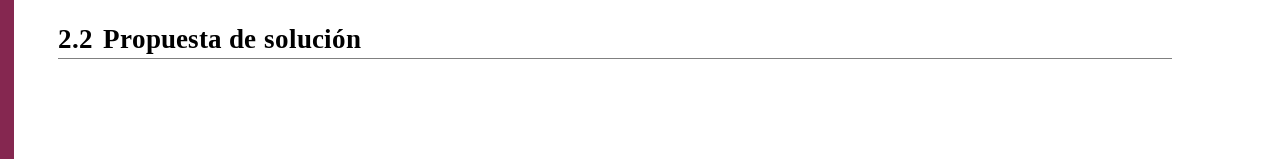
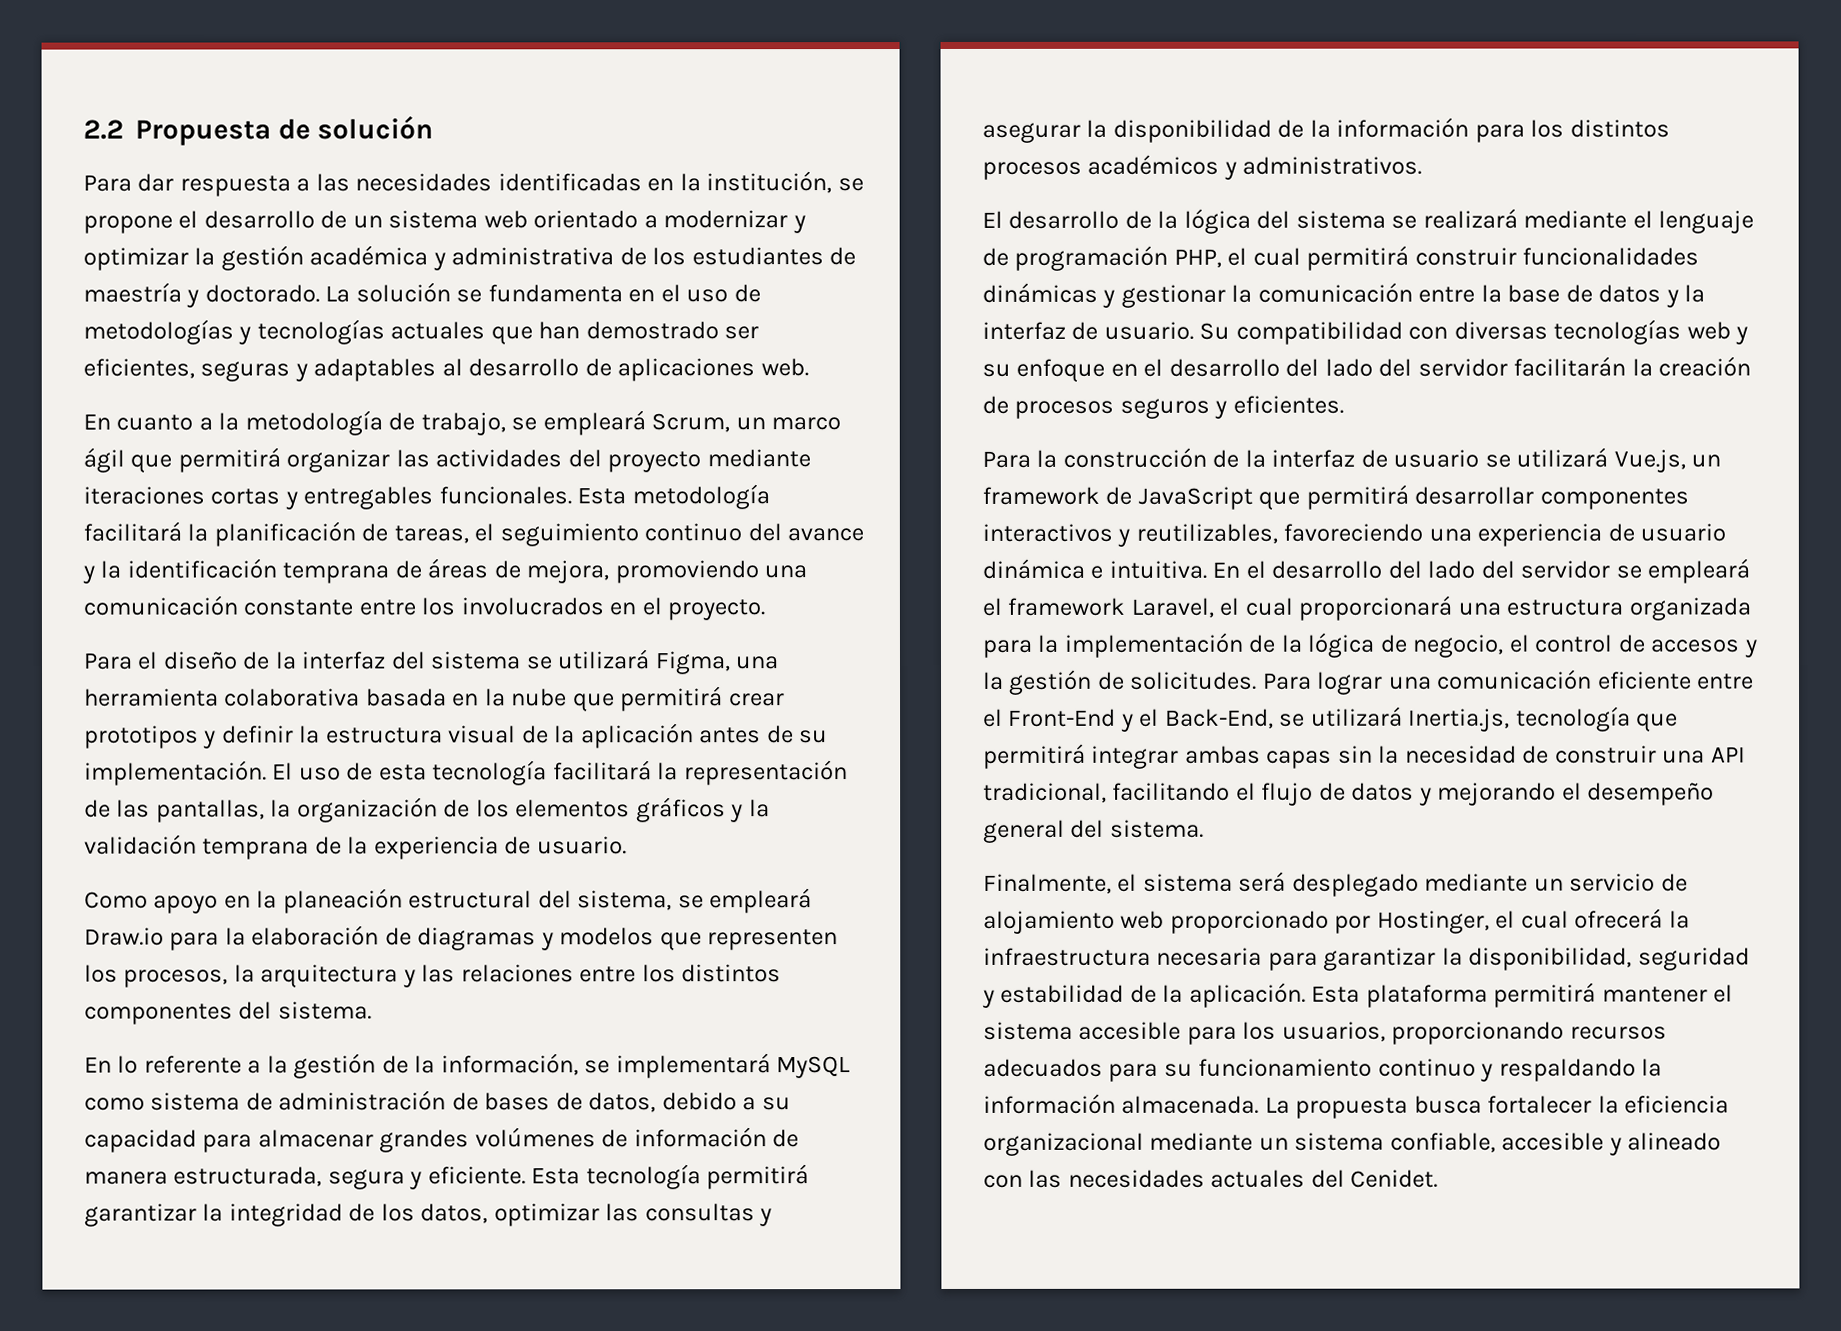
+ Para dar respuesta a las necesidades identificadas en la institución, se propone el desarrollo de un sistema web orientado a modernizar y optimizar la gestión académica y administrativa de los estudiantes de maestría y doctorado. La solución se fundamenta en el uso de metodologías y tecnologías actuales que han demostrado ser eficientes, seguras y adaptables al desarrollo de aplicaciones web.
+ En cuanto a la metodología de trabajo, se empleará Scrum, un marco ágil que permitirá organizar las actividades del proyecto mediante iteraciones cortas y entregables funcionales. Esta metodología facilitará la planificación de tareas, el seguimiento continuo del avance y la identificación temprana de áreas de mejora, promoviendo una comunicación constante entre los involucrados en el proyecto.
+ Para el diseño de la interfaz del sistema se utilizará Figma, una herramienta colaborativa basada en la nube que permitirá crear prototipos y definir la estructura visual de la aplicación antes de su implementación. El uso de esta tecnología facilitará la representación de las pantallas, la organización de los elementos gráficos y la validación temprana de la experiencia de usuario.
+ Como apoyo en la planeación estructural del sistema, se empleará Draw.io para la elaboración de diagramas y modelos que representen los procesos, la arquitectura y las relaciones entre los distintos componentes del sistema.
+ En lo referente a la gestión de la información, se implementará MySQL como sistema de administración de bases de datos, debido a su capacidad para almacenar grandes volúmenes de información de manera estructurada, segura y eficiente. Esta tecnología permitirá garantizar la integridad de los datos, optimizar las consultas y asegurar la disponibilidad de la información para los distintos procesos académicos y administrativos.
+ El desarrollo de la lógica del sistema se realizará mediante el lenguaje de programación PHP, el cual permitirá construir funcionalidades dinámicas y gestionar la comunicación entre la base de datos y la interfaz de usuario. Su compatibilidad con diversas tecnologías web y su enfoque en el desarrollo del lado del servidor facilitarán la creación de procesos seguros y eficientes.
+ Para la construcción de la interfaz de usuario se utilizará Vue.js, un framework de JavaScript que permitirá desarrollar componentes interactivos y reutilizables, favoreciendo una experiencia de usuario dinámica e intuitiva. En el desarrollo del lado del servidor se empleará el framework Laravel, el cual proporcionará una estructura organizada para la implementación de la lógica de negocio, el control de accesos y la gestión de solicitudes. Para lograr una comunicación eficiente entre el Front-End y el Back-End, se utilizará Inertia.js, tecnología que permitirá integrar ambas capas sin la necesidad de construir una API tradicional, facilitando el flujo de datos y mejorando el desempeño general del sistema.
+ Finalmente, el sistema será desplegado mediante un servicio de alojamiento web proporcionado por Hostinger, el cual ofrecerá la infraestructura necesaria para garantizar la disponibilidad, seguridad y estabilidad de la aplicación. Esta plataforma permitirá mantener el sistema accesible para los usuarios, proporcionando recursos adecuados para su funcionamiento continuo y respaldando la información almacenada. La propuesta busca fortalecer la eficiencia organizacional mediante un sistema confiable, accesible y alineado con las necesidades actuales del Cenidet.

